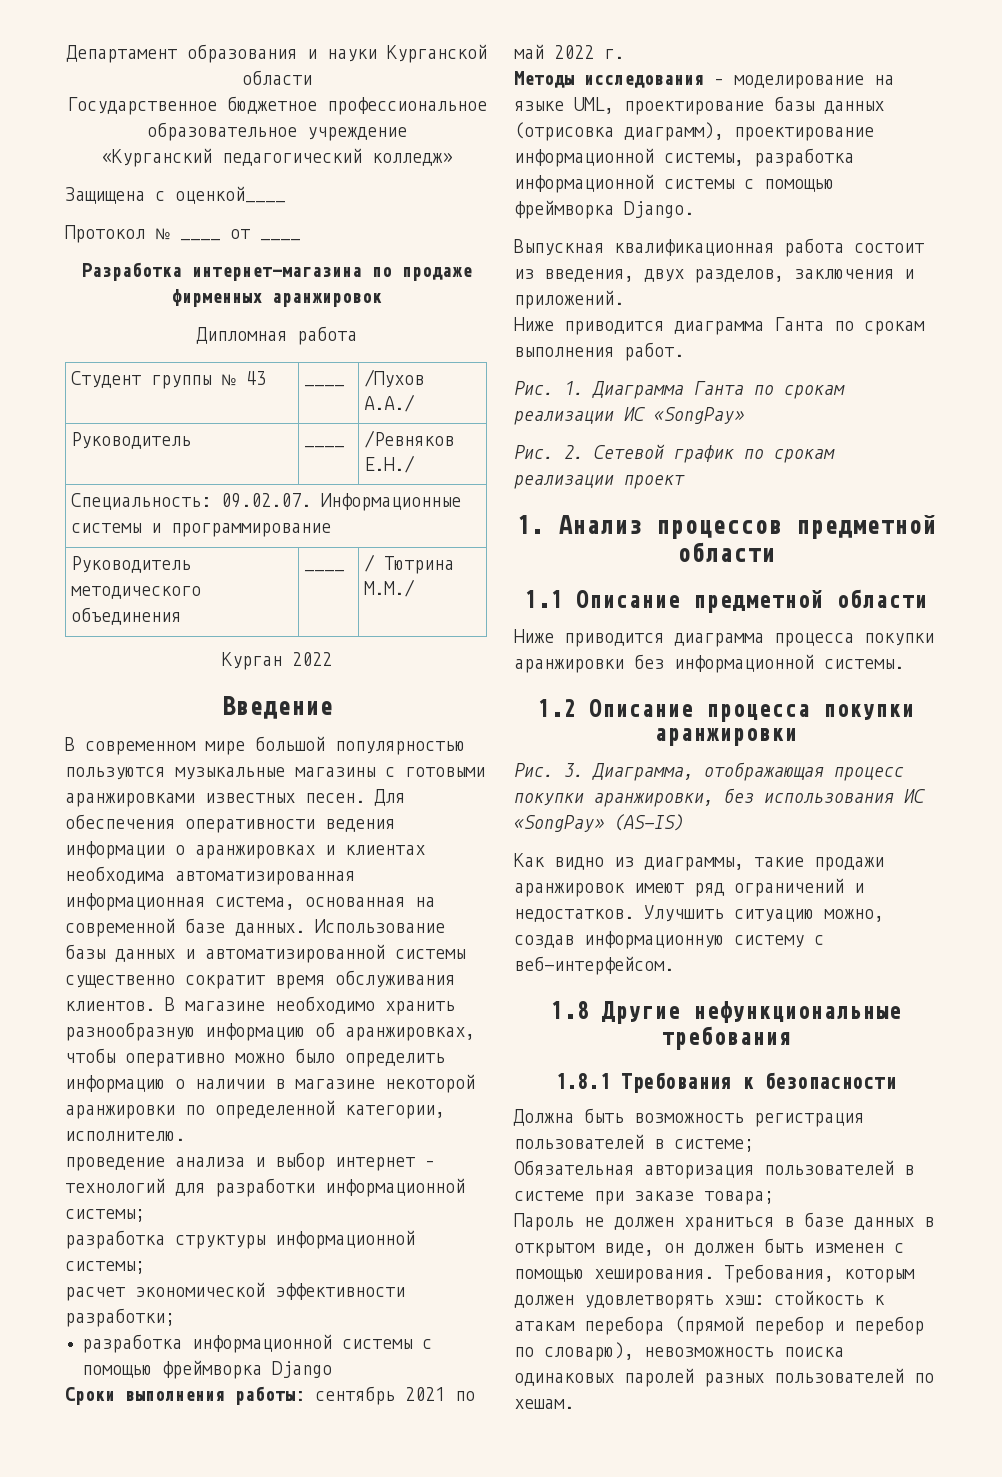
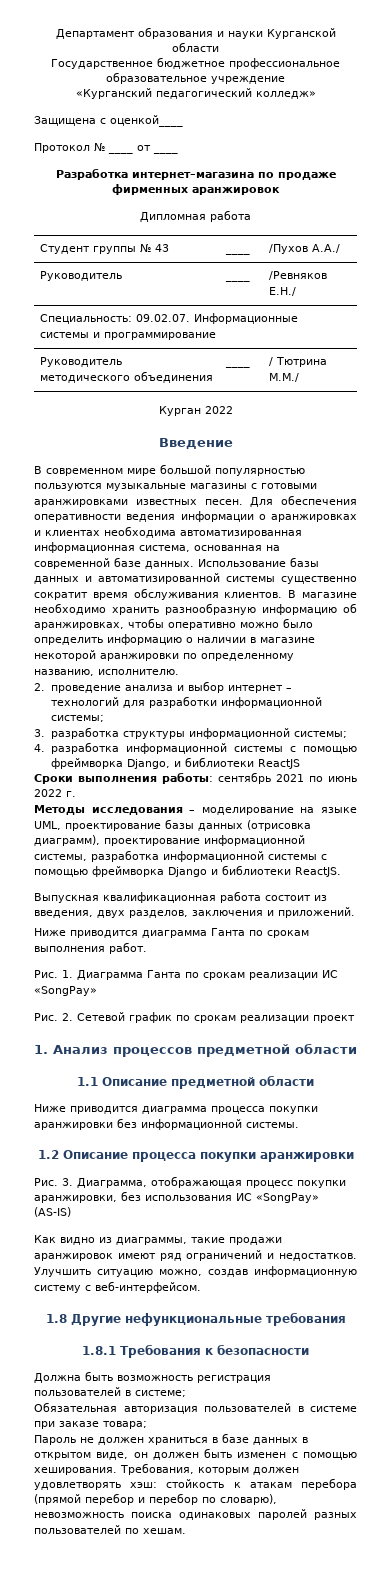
- В магазине необходимо хранить разнообразную информацию об аранжировках, чтобы оперативно можно было определить информацию о наличии в магазине некоторой аранжировки по определенной категории, исполнителю.
+ В магазине необходимо хранить разнообразную информацию об аранжировках, чтобы оперативно можно было определить информацию о наличии в магазине некоторой аранжировки по определенному названию, исполнителю.
- проведение анализа и выбор интернет – технологий для разработки информационной системы;
+ 2. проведение анализа и выбор интернет – технологий для разработки информационной системы;
- разработка структуры информационной системы;
+ 3. разработка структуры информационной системы;
- расчет экономической эффективности разработки;
- разработка информационной системы с помощью фреймворка Django
+ 4. разработка информационной системы с помощью фреймворка Django, и библиотеки ReactJS
- Сроки выполнения работы: сентябрь 2021 по май 2022 г.
+ Сроки выполнения работы: сентябрь 2021 по июнь 2022 г.
- Методы исследования – моделирование на языке UML, проектирование базы данных (отрисовка диаграмм), проектирование информационной системы, разработка информационной системы с помощью фреймворка Django.
+ Методы исследования – моделирование на языке UML, проектирование базы данных (отрисовка диаграмм), проектирование информационной системы, разработка информационной системы с помощью фреймворка Django и библиотеки ReactJS.

